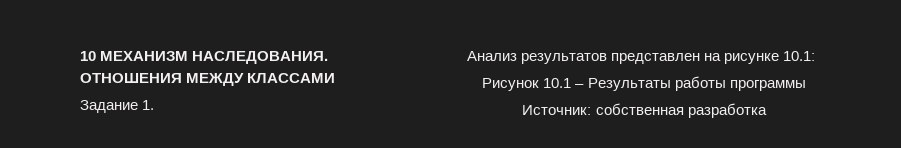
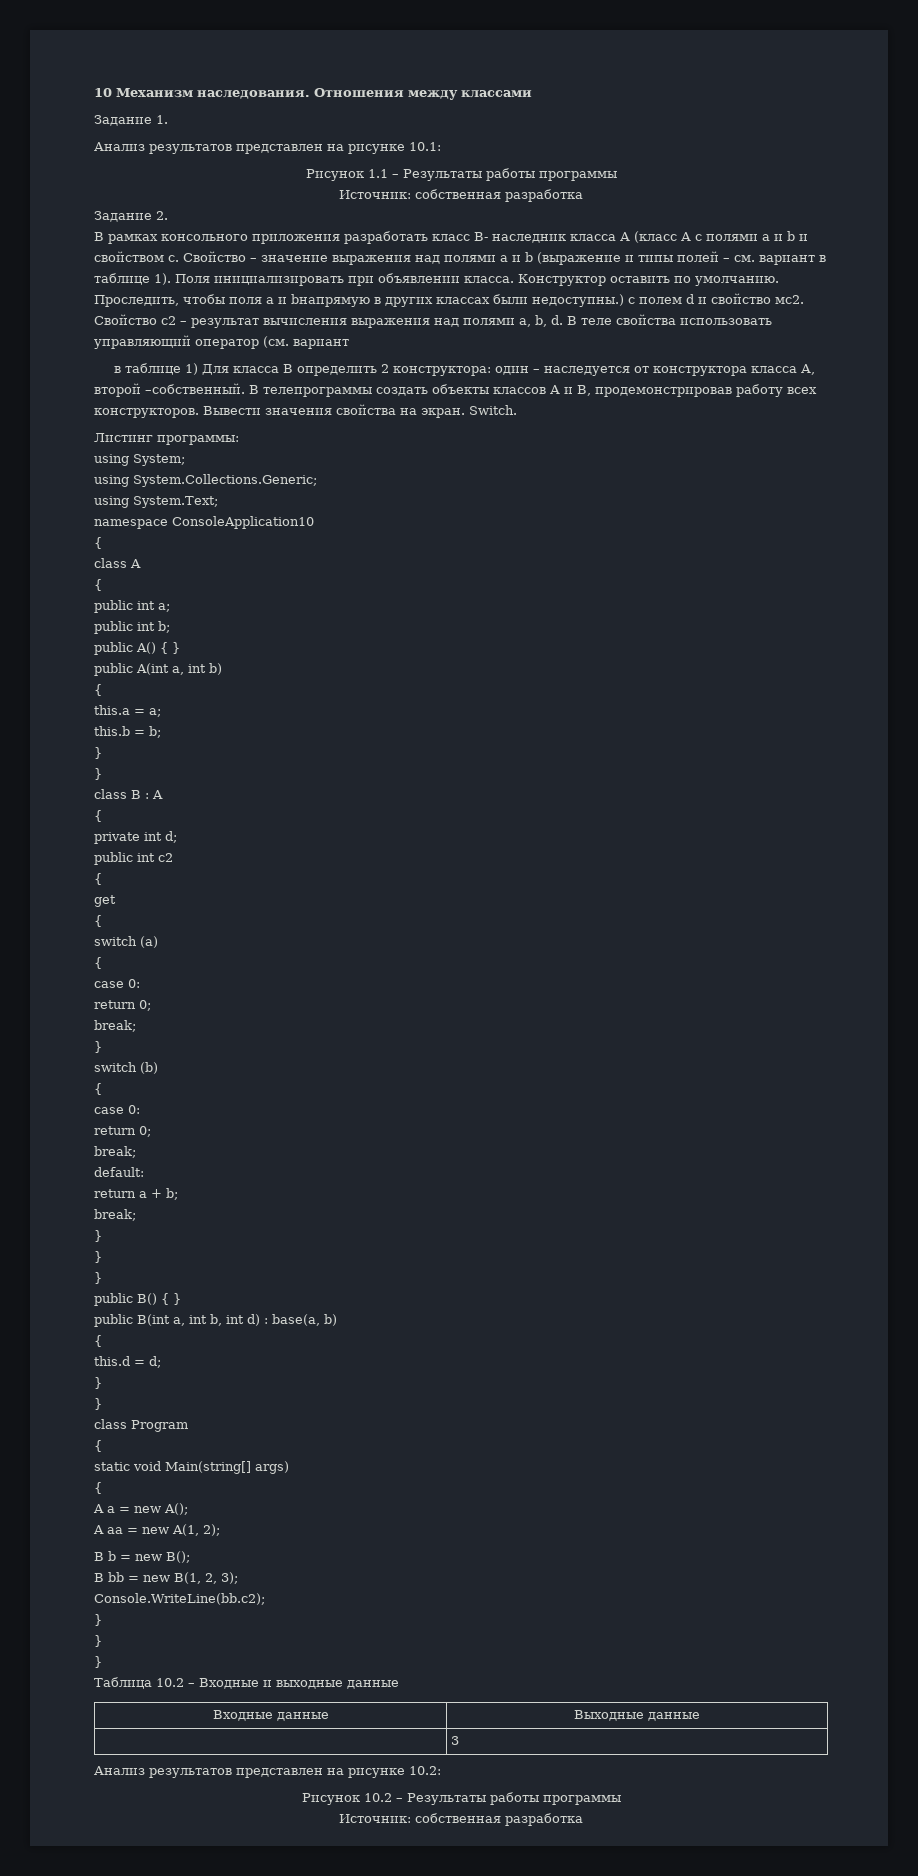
- 10 МЕХАНИЗМ НАСЛЕДОВАНИЯ. ОТНОШЕНИЯ МЕЖДУ КЛАССАМИ
+ 10 Механизм наследования. Отношения между классами
- Рисунок 10.1 – Результаты работы программы
+ Рисунок 1.1 – Результаты работы программы
+ Источник: собственная разработка
+ Задание 2.
+ В рамках консольного приложения разработать класс В- наследник класса А (класс А с полями а и b и свойством с. Свойство – значение выражения над полями а и b (выражение и типы полей – см. вариант в таблице 1). Поля инициализировать при объявлении класса. Конструктор оставить по умолчанию. Проследить, чтобы поля а и bнапрямую в других классах были недоступны.) с полем d и свойство мс2. Свойство с2 – результат вычисления выражения над полями a, b, d. В теле свойства использовать управляющий оператор (см. вариант
+ в таблице 1) Для класса В определить 2 конструктора: один – наследуется от конструктора класса А, второй –собственный. В телепрограммы создать объекты классов А и В, продемонстрировав работу всех конструкторов. Вывести значения свойства на экран. Switch.
+ Листинг программы:
+ using System;
+ using System.Collections.Generic;
+ using System.Text;
+ namespace ConsoleApplication10
+ {
+ class A
+ {
+ public int a;
+ public int b;
+ public A() { }
+ public A(int a, int b)
+ {
+ this.a = a;
+ this.b = b;
+ }
+ }
+ class B : A
+ {
+ private int d;
+ public int c2
+ {
+ get
+ {
+ switch (a)
+ {
+ case 0:
+ return 0;
+ break;
+ }
+ switch (b)
+ {
+ case 0:
+ return 0;
+ break;
+ default:
+ return a + b;
+ break;
+ }
+ }
+ }
+ public B() { }
+ public B(int a, int b, int d) : base(a, b)
+ {
+ this.d = d;
+ }
+ }
+ class Program
+ {
+ static void Main(string[] args)
+ {
+ A a = new A();
+ A aa = new A(1, 2);
+ B b = new B();
+ B bb = new B(1, 2, 3);
+ Console.WriteLine(bb.c2);
+ }
+ }
+ }
+ Таблица 10.2 – Входные и выходные данные
+ Входные данные | Выходные данные
+ | 3
+ Анализ результатов представлен на рисунке 10.2:
+ Рисунок 10.2 – Результаты работы программы

